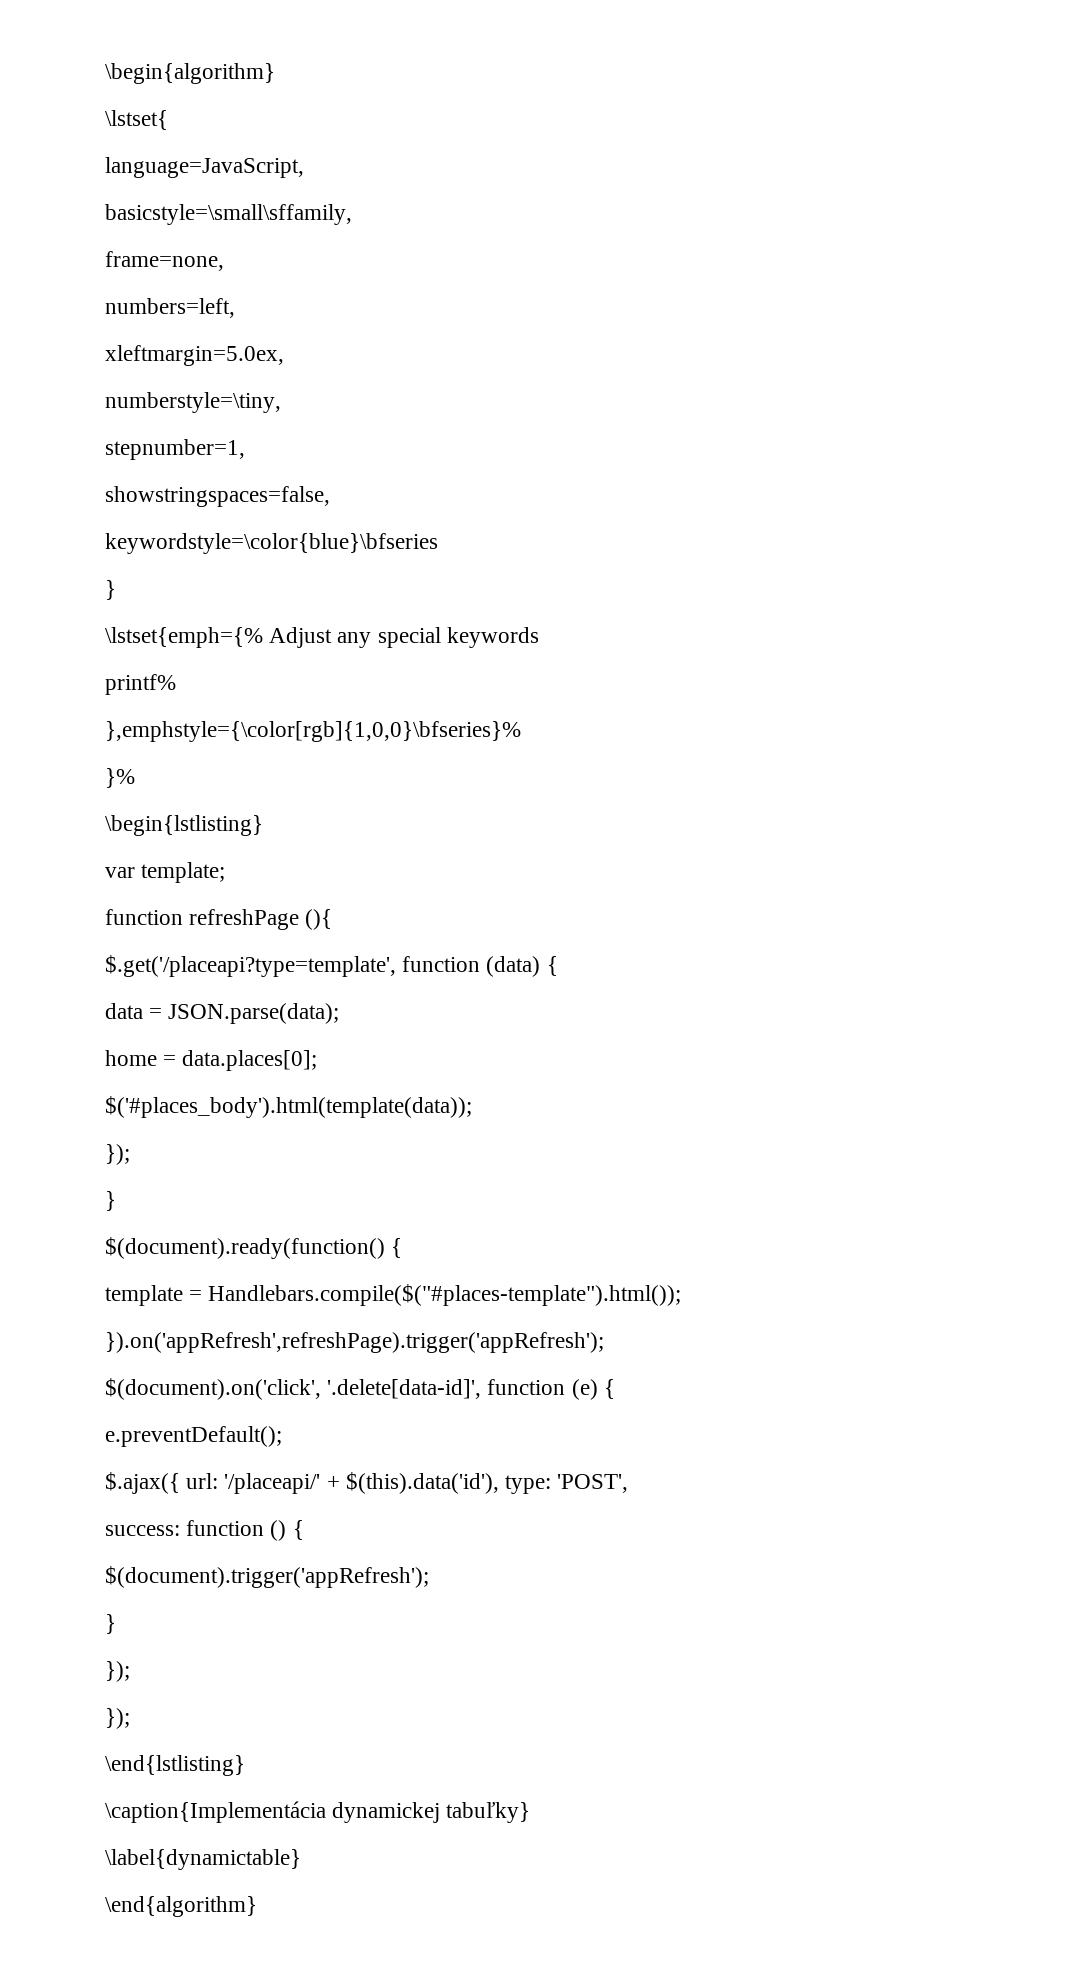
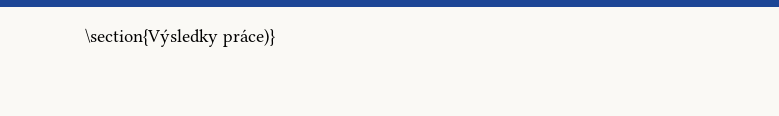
- \begin{algorithm}
- \lstset{
- language=JavaScript,
- basicstyle=\small\sffamily,
- frame=none,
- numbers=left,
- xleftmargin=5.0ex,
- numberstyle=\tiny,
- stepnumber=1,
- showstringspaces=false,
- keywordstyle=\color{blue}\bfseries
- }
- \lstset{emph={% Adjust any special keywords
- printf%
- },emphstyle={\color[rgb]{1,0,0}\bfseries}%
- }%
- \begin{lstlisting}
- var template;
- function refreshPage (){
- $.get('/placeapi?type=template', function (data) {
- data = JSON.parse(data);
- home = data.places[0];
- $('#places_body').html(template(data));
- });
- }
- $(document).ready(function() {
- template = Handlebars.compile($("#places-template").html());
- }).on('appRefresh',refreshPage).trigger('appRefresh');
- $(document).on('click', '.delete[data-id]', function (e) {
- e.preventDefault();
- $.ajax({ url: '/placeapi/' + $(this).data('id'), type: 'POST',
- success: function () {
- $(document).trigger('appRefresh');
- }
- });
- });
- \end{lstlisting}
- \caption{Implementácia dynamickej tabuľky}
- \label{dynamictable}
- \end{algorithm}
+ \section{Výsledky práce)}

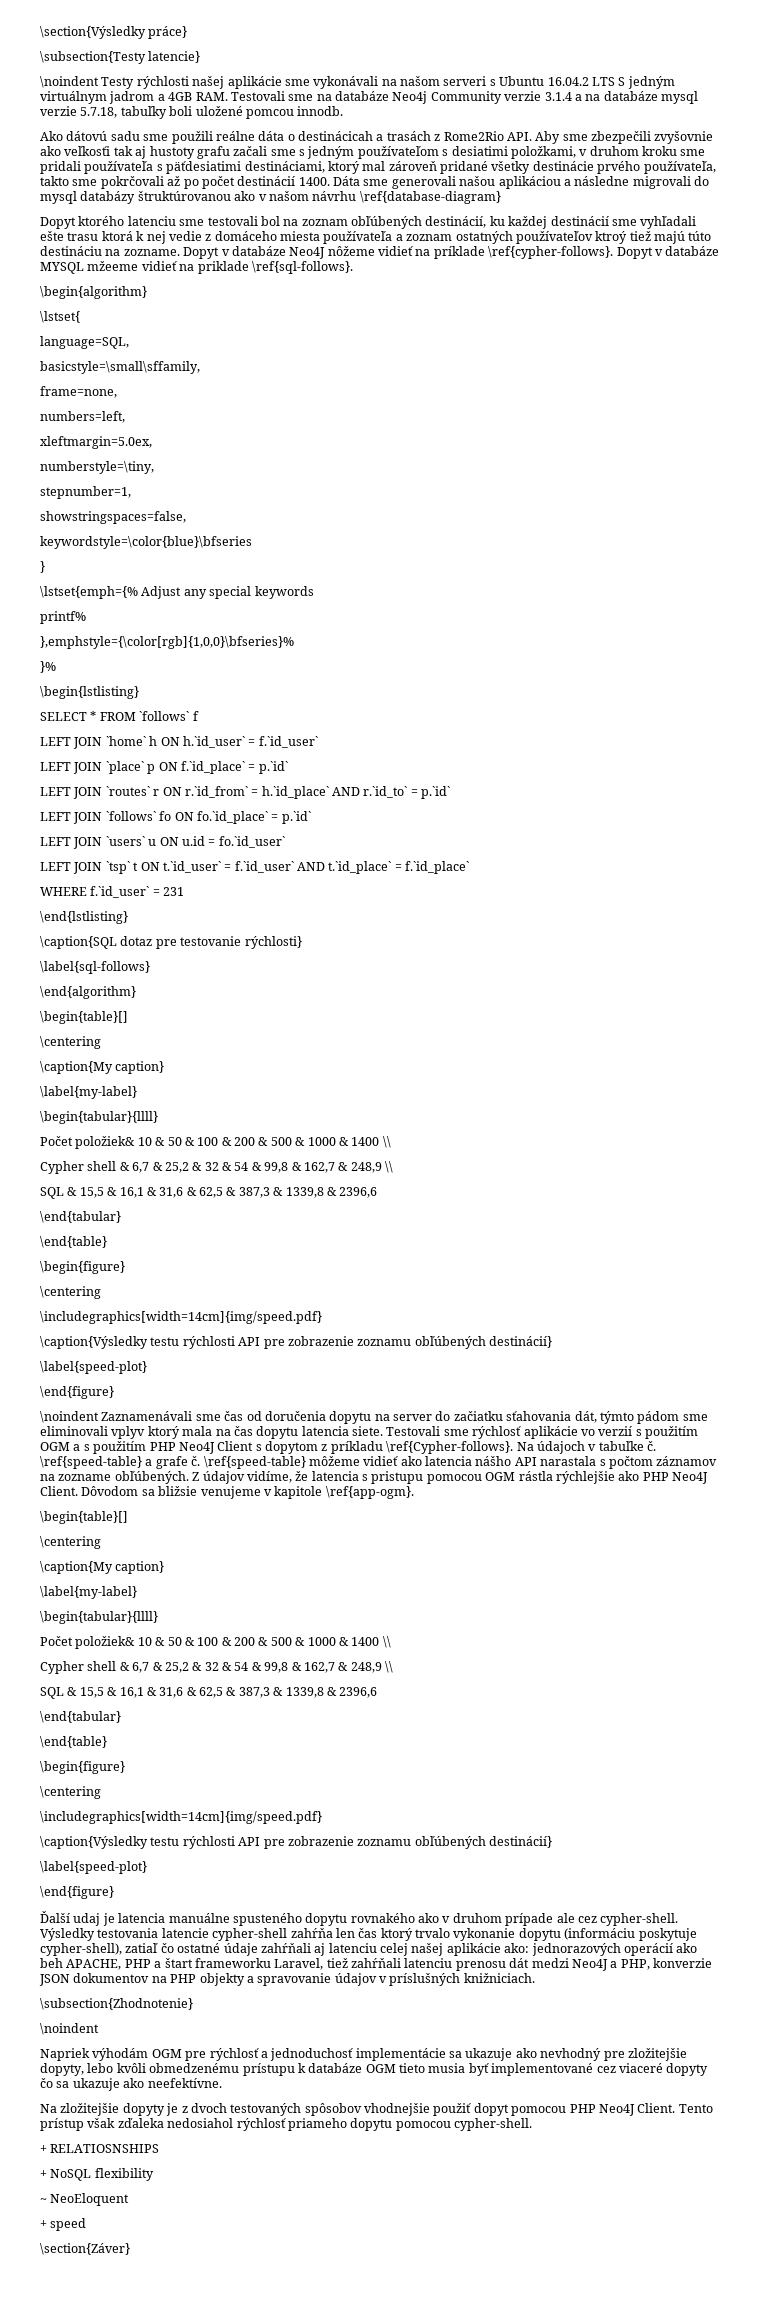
- \section{Výsledky práce)}
+ \section{Výsledky práce}
+ \subsection{Testy latencie}
+ \noindent Testy rýchlosti našej aplikácie sme vykonávali na našom serveri s Ubuntu 16.04.2 LTS S jedným virtuálnym jadrom a 4GB RAM. Testovali sme na databáze Neo4j Community verzie 3.1.4 a na databáze mysql verzie 5.7.18, tabuľky boli uložené pomcou innodb.
+ Ako dátovú sadu sme použili reálne dáta o destinácicah a trasách z Rome2Rio API. Aby sme zbezpečili zvyšovnie ako veľkosťi tak aj hustoty grafu začali sme s jedným používateľom s desiatimi položkami, v druhom kroku sme pridali používateľa s päťdesiatimi destináciami, ktorý mal zároveň pridané všetky destinácie prvého používateľa, takto sme pokrčovali až po počet destinácií 1400. Dáta sme generovali našou aplikáciou a následne migrovali do mysql databázy štruktúrovanou ako v našom návrhu \ref{database-diagram}
+ Dopyt ktorého latenciu sme testovali bol na zoznam obľúbených destinácií, ku každej destinácií sme vyhľadali ešte trasu ktorá k nej vedie z domáceho miesta používateľa a zoznam ostatných používateľov ktroý tiež majú túto destináciu na zozname. Dopyt v databáze Neo4J nôžeme vidieť na príklade \ref{cypher-follows}. Dopyt v databáze MYSQL mžeeme vidieť na priklade \ref{sql-follows}.
+ \begin{algorithm}
+ \lstset{
+ language=SQL,
+ basicstyle=\small\sffamily,
+ frame=none,
+ numbers=left,
+ xleftmargin=5.0ex,
+ numberstyle=\tiny,
+ stepnumber=1,
+ showstringspaces=false,
+ keywordstyle=\color{blue}\bfseries
+ }
+ \lstset{emph={% Adjust any special keywords
+ printf%
+ },emphstyle={\color[rgb]{1,0,0}\bfseries}%
+ }%
+ \begin{lstlisting}
+ SELECT * FROM `follows` f
+ LEFT JOIN `home` h ON h.`id_user` = f.`id_user`
+ LEFT JOIN `place` p ON f.`id_place` = p.`id`
+ LEFT JOIN `routes` r ON r.`id_from` = h.`id_place` AND r.`id_to` = p.`id`
+ LEFT JOIN `follows` fo ON fo.`id_place` = p.`id`
+ LEFT JOIN `users` u ON u.id = fo.`id_user`
+ LEFT JOIN `tsp` t ON t.`id_user` = f.`id_user` AND t.`id_place` = f.`id_place`
+ WHERE f.`id_user` = 231
+ \end{lstlisting}
+ \caption{SQL dotaz pre testovanie rýchlosti}
+ \label{sql-follows}
+ \end{algorithm}
+ \begin{table}[]
+ \centering
+ \caption{My caption}
+ \label{my-label}
+ \begin{tabular}{llll}
+ Počet položiek& 10 & 50 & 100 & 200 & 500 & 1000 & 1400 \\
+ Cypher shell & 6,7 & 25,2 & 32 & 54 & 99,8 & 162,7 & 248,9 \\
+ SQL & 15,5 & 16,1 & 31,6 & 62,5 & 387,3 & 1339,8 & 2396,6
+ \end{tabular}
+ \end{table}
+ \begin{figure}
+ \centering
+ \includegraphics[width=14cm]{img/speed.pdf}
+ \caption{Výsledky testu rýchlosti API pre zobrazenie zoznamu obľúbených destinácií}
+ \label{speed-plot}
+ \end{figure}
+ \noindent Zaznamenávali sme čas od doručenia dopytu na server do začiatku sťahovania dát, týmto pádom sme eliminovali vplyv ktorý mala na čas dopytu latencia siete. Testovali sme rýchlosť aplikácie vo verzií s použitím OGM a s použitím PHP Neo4J Client s dopytom z príkladu \ref{Cypher-follows}. Na údajoch v tabuľke č. \ref{speed-table} a grafe č. \ref{speed-table} môžeme vidieť ako latencia nášho API narastala s počtom záznamov na zozname obľúbených. Z údajov vidíme, že latencia s pristupu pomocou OGM rástla rýchlejšie ako PHP Neo4J Client. Dôvodom sa bližsie venujeme v kapitole \ref{app-ogm}.
+ \begin{table}[]
+ \centering
+ \caption{My caption}
+ \label{my-label}
+ \begin{tabular}{llll}
+ Počet položiek& 10 & 50 & 100 & 200 & 500 & 1000 & 1400 \\
+ Cypher shell & 6,7 & 25,2 & 32 & 54 & 99,8 & 162,7 & 248,9 \\
+ SQL & 15,5 & 16,1 & 31,6 & 62,5 & 387,3 & 1339,8 & 2396,6
+ \end{tabular}
+ \end{table}
+ \begin{figure}
+ \centering
+ \includegraphics[width=14cm]{img/speed.pdf}
+ \caption{Výsledky testu rýchlosti API pre zobrazenie zoznamu obľúbených destinácií}
+ \label{speed-plot}
+ \end{figure}
+ Ďalší udaj je latencia manuálne spusteného dopytu rovnakého ako v druhom prípade ale cez cypher-shell. Výsledky testovania latencie cypher-shell zahŕňa len čas ktorý trvalo vykonanie dopytu (informáciu poskytuje cypher-shell), zatiaľ čo ostatné údaje zahŕňali aj latenciu celej našej aplikácie ako: jednorazových operácií ako beh APACHE, PHP a štart frameworku Laravel, tiež zahŕňali latenciu prenosu dát medzi Neo4J a PHP, konverzie JSON dokumentov na PHP objekty a spravovanie údajov v príslušných knižniciach.
+ \subsection{Zhodnotenie}
+ \noindent
+ Napriek výhodám OGM pre rýchlosť a jednoduchosť implementácie sa ukazuje ako nevhodný pre zložitejšie dopyty, lebo kvôli obmedzenému prístupu k databáze OGM tieto musia byť implementované cez viaceré dopyty čo sa ukazuje ako neefektívne.
+ Na zložitejšie dopyty je z dvoch testovaných spôsobov vhodnejšie použiť dopyt pomocou PHP Neo4J Client. Tento prístup však zďaleka nedosiahol rýchlosť priameho dopytu pomocou cypher-shell.
+ + RELATIOSNSHIPS
+ + NoSQL flexibility
+ ~ NeoEloquent
+ + speed
+ \section{Záver}

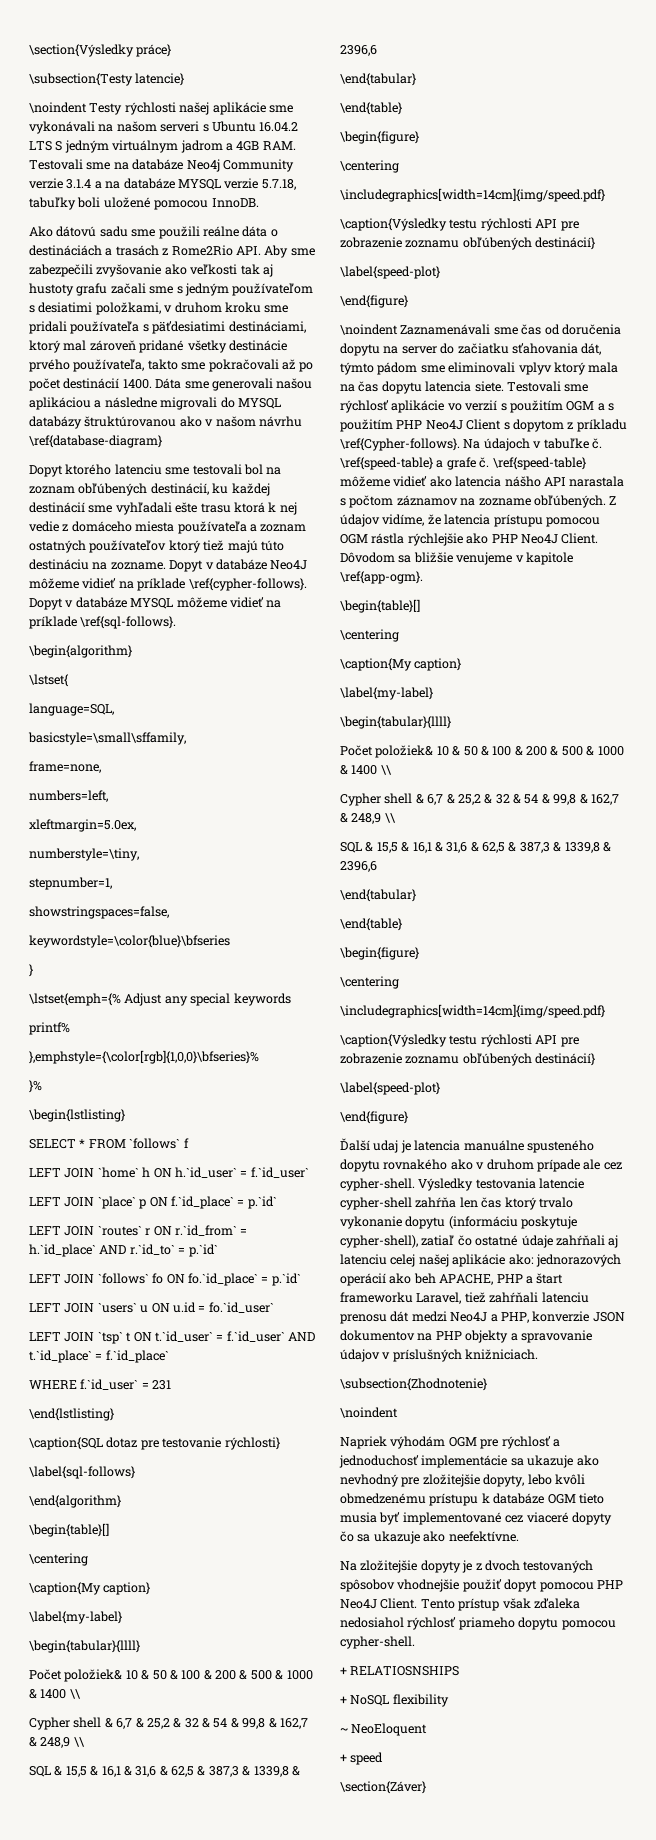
- \noindent Testy rýchlosti našej aplikácie sme vykonávali na našom serveri s Ubuntu 16.04.2 LTS S jedným virtuálnym jadrom a 4GB RAM. Testovali sme na databáze Neo4j Community verzie 3.1.4 a na databáze mysql verzie 5.7.18, tabuľky boli uložené pomcou innodb.
+ \noindent Testy rýchlosti našej aplikácie sme vykonávali na našom serveri s Ubuntu 16.04.2 LTS S jedným virtuálnym jadrom a 4GB RAM. Testovali sme na databáze Neo4j Community verzie 3.1.4 a na databáze MYSQL verzie 5.7.18, tabuľky boli uložené pomocou InnoDB.
- Ako dátovú sadu sme použili reálne dáta o destinácicah a trasách z Rome2Rio API. Aby sme zbezpečili zvyšovnie ako veľkosťi tak aj hustoty grafu začali sme s jedným používateľom s desiatimi položkami, v druhom kroku sme pridali používateľa s päťdesiatimi destináciami, ktorý mal zároveň pridané všetky destinácie prvého používateľa, takto sme pokrčovali až po počet destinácií 1400.
+ Ako dátovú sadu sme použili reálne dáta o destináciách a trasách z Rome2Rio API. Aby sme zabezpečili zvyšovanie ako veľkosti tak aj hustoty grafu začali sme s jedným používateľom s desiatimi položkami, v druhom kroku sme pridali používateľa s päťdesiatimi destináciami, ktorý mal zároveň pridané všetky destinácie prvého používateľa, takto sme pokračovali až po počet destinácií 1400.
- Dáta sme generovali našou aplikáciou a následne migrovali do mysql databázy štruktúrovanou ako v našom návrhu \ref{database-diagram}
+ Dáta sme generovali našou aplikáciou a následne migrovali do MYSQL databázy štruktúrovanou ako v našom návrhu \ref{database-diagram}
- Dopyt ktorého latenciu sme testovali bol na zoznam obľúbených destinácií, ku každej destinácií sme vyhľadali ešte trasu ktorá k nej vedie z domáceho miesta používateľa a zoznam ostatných používateľov ktroý tiež majú túto destináciu na zozname.
+ Dopyt ktorého latenciu sme testovali bol na zoznam obľúbených destinácií, ku každej destinácií sme vyhľadali ešte trasu ktorá k nej vedie z domáceho miesta používateľa a zoznam ostatných používateľov ktorý tiež majú túto destináciu na zozname.
- Dopyt v databáze Neo4J nôžeme vidieť na príklade \ref{cypher-follows}.
+ Dopyt v databáze Neo4J môžeme vidieť na príklade \ref{cypher-follows}.
- Dopyt v databáze MYSQL mžeeme vidieť na priklade \ref{sql-follows}.
+ Dopyt v databáze MYSQL môžeme vidieť na príklade \ref{sql-follows}.
- Z údajov vidíme, že latencia s pristupu pomocou OGM rástla rýchlejšie ako PHP Neo4J Client.
+ Z údajov vidíme, že latencia prístupu pomocou OGM rástla rýchlejšie ako PHP Neo4J Client.
- Dôvodom sa bližsie venujeme v kapitole \ref{app-ogm}.
+ Dôvodom sa bližšie venujeme v kapitole \ref{app-ogm}.

